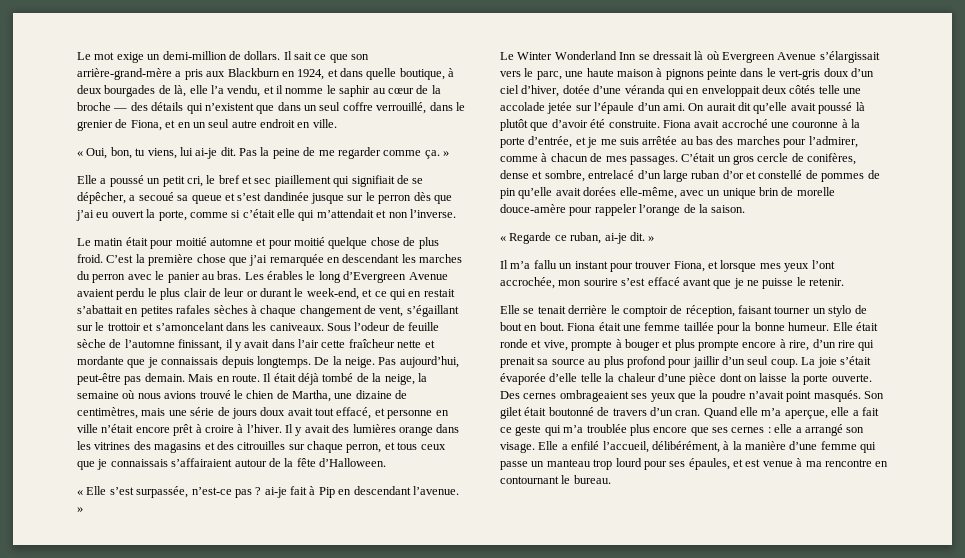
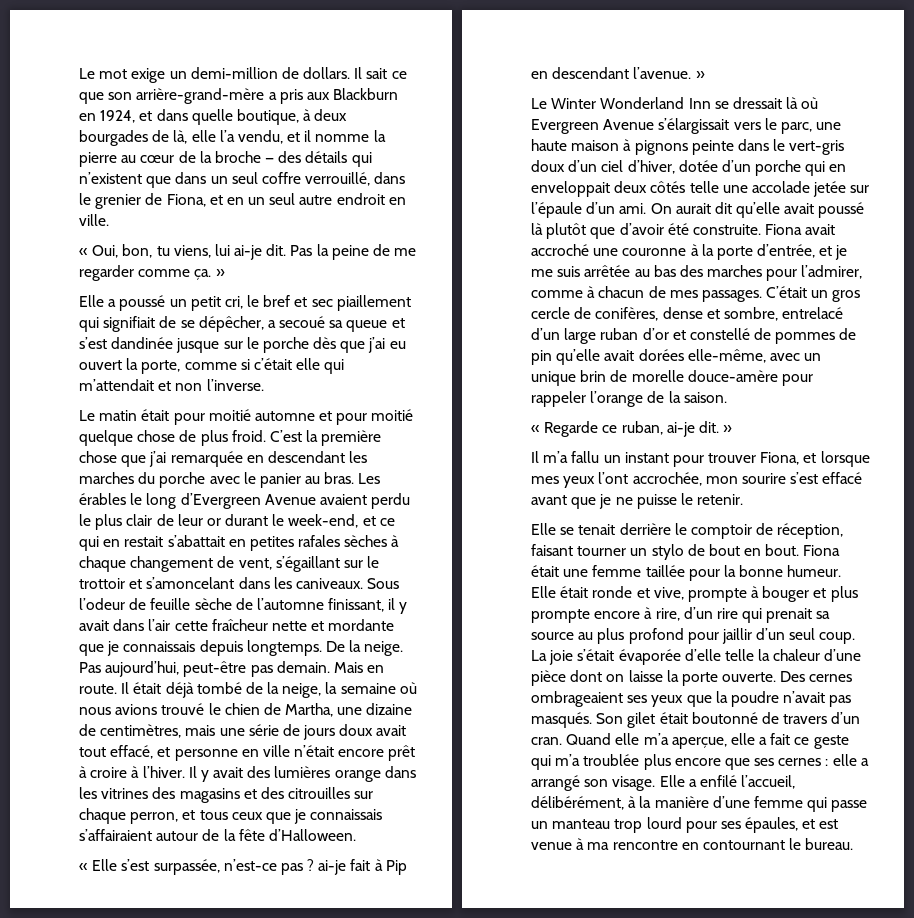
- Il sait ce que son arrière-grand-mère a pris aux Blackburn en 1924, et dans quelle boutique, à deux bourgades de là, elle l’a vendu, et il nomme le saphir au cœur de la broche — des détails qui n’existent que dans un seul coffre verrouillé, dans le grenier de Fiona, et en un seul autre endroit en ville.
+ Il sait ce que son arrière-grand-mère a pris aux Blackburn en 1924, et dans quelle boutique, à deux bourgades de là, elle l’a vendu, et il nomme la pierre au cœur de la broche — des détails qui n’existent que dans un seul coffre verrouillé, dans le grenier de Fiona, et en un seul autre endroit en ville.
- Elle a poussé un petit cri, le bref et sec piaillement qui signifiait de se dépêcher, a secoué sa queue et s’est dandinée jusque sur le perron dès que j’ai eu ouvert la porte, comme si c’était elle qui m’attendait et non l’inverse.
+ Elle a poussé un petit cri, le bref et sec piaillement qui signifiait de se dépêcher, a secoué sa queue et s’est dandinée jusque sur le porche dès que j’ai eu ouvert la porte, comme si c’était elle qui m’attendait et non l’inverse.
- C’est la première chose que j’ai remarquée en descendant les marches du perron avec le panier au bras.
+ C’est la première chose que j’ai remarquée en descendant les marches du porche avec le panier au bras.
- Le Winter Wonderland Inn se dressait là où Evergreen Avenue s’élargissait vers le parc, une haute maison à pignons peinte dans le vert-gris doux d’un ciel d’hiver, dotée d’une véranda qui en enveloppait deux côtés telle une accolade jetée sur l’épaule d’un ami.
+ Le Winter Wonderland Inn se dressait là où Evergreen Avenue s’élargissait vers le parc, une haute maison à pignons peinte dans le vert-gris doux d’un ciel d’hiver, dotée d’un porche qui en enveloppait deux côtés telle une accolade jetée sur l’épaule d’un ami.
- Des cernes ombrageaient ses yeux que la poudre n’avait point masqués.
+ Des cernes ombrageaient ses yeux que la poudre n’avait pas masqués.

